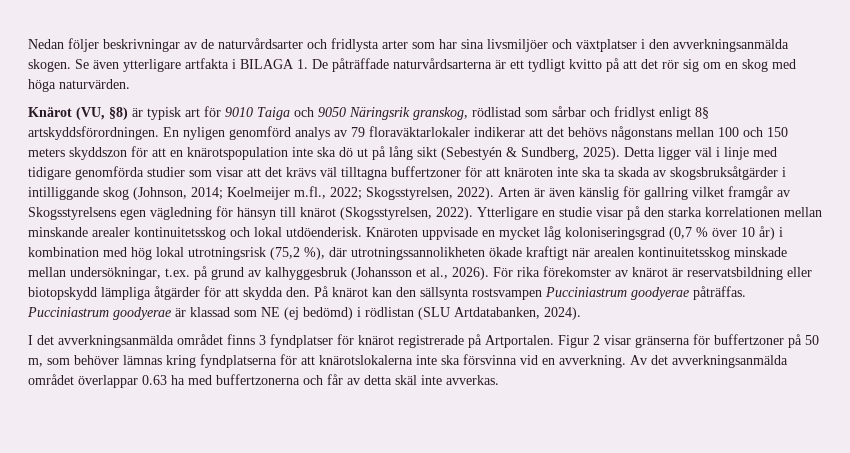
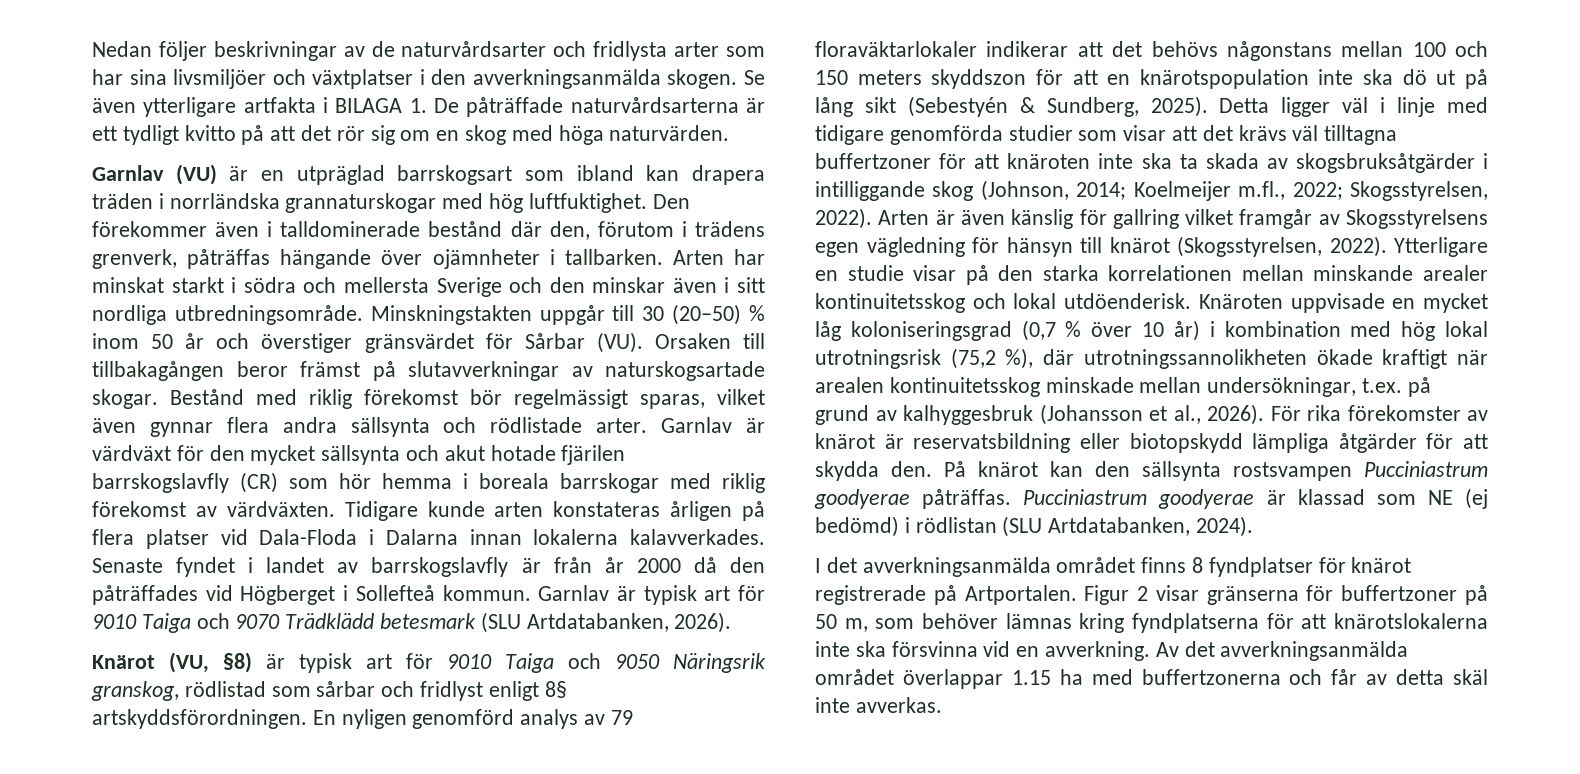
+ Garnlav (VU) är en utpräglad barrskogsart som ibland kan drapera träden i norrländska grannaturskogar med hög luftfuktighet. Den förekommer även i talldominerade bestånd där den, förutom i trädens grenverk, påträffas hängande över ojämnheter i tallbarken. Arten har minskat starkt i södra och mellersta Sverige och den minskar även i sitt nordliga utbredningsområde. Minskningstakten uppgår till 30 (20–50) % inom 50 år och överstiger gränsvärdet för Sårbar (VU). Orsaken till tillbakagången beror främst på slutavverkningar av naturskogsartade skogar. Bestånd med riklig förekomst bör regelmässigt sparas, vilket även gynnar flera andra sällsynta och rödlistade arter. Garnlav är värdväxt för den mycket sällsynta och akut hotade fjärilen barrskogslavfly (CR) som hör hemma i boreala barrskogar med riklig förekomst av värdväxten. Tidigare kunde arten konstateras årligen på flera platser vid Dala-Floda i Dalarna innan lokalerna kalavverkades. Senaste fyndet i landet av barrskogslavfly är från år 2000 då den påträffades vid Högberget i Sollefteå kommun. Garnlav är typisk art för 9010 Taiga och 9070 Trädklädd betesmark (SLU Artdatabanken, 2026).
- I det avverkningsanmälda området finns 3 fyndplatser för knärot registrerade på Artportalen.
+ I det avverkningsanmälda området finns 8 fyndplatser för knärot registrerade på Artportalen.
- Av det avverkningsanmälda området överlappar 0.63 ha med buffertzonerna och får av detta skäl inte avverkas.
+ Av det avverkningsanmälda området överlappar 1.15 ha med buffertzonerna och får av detta skäl inte avverkas.

